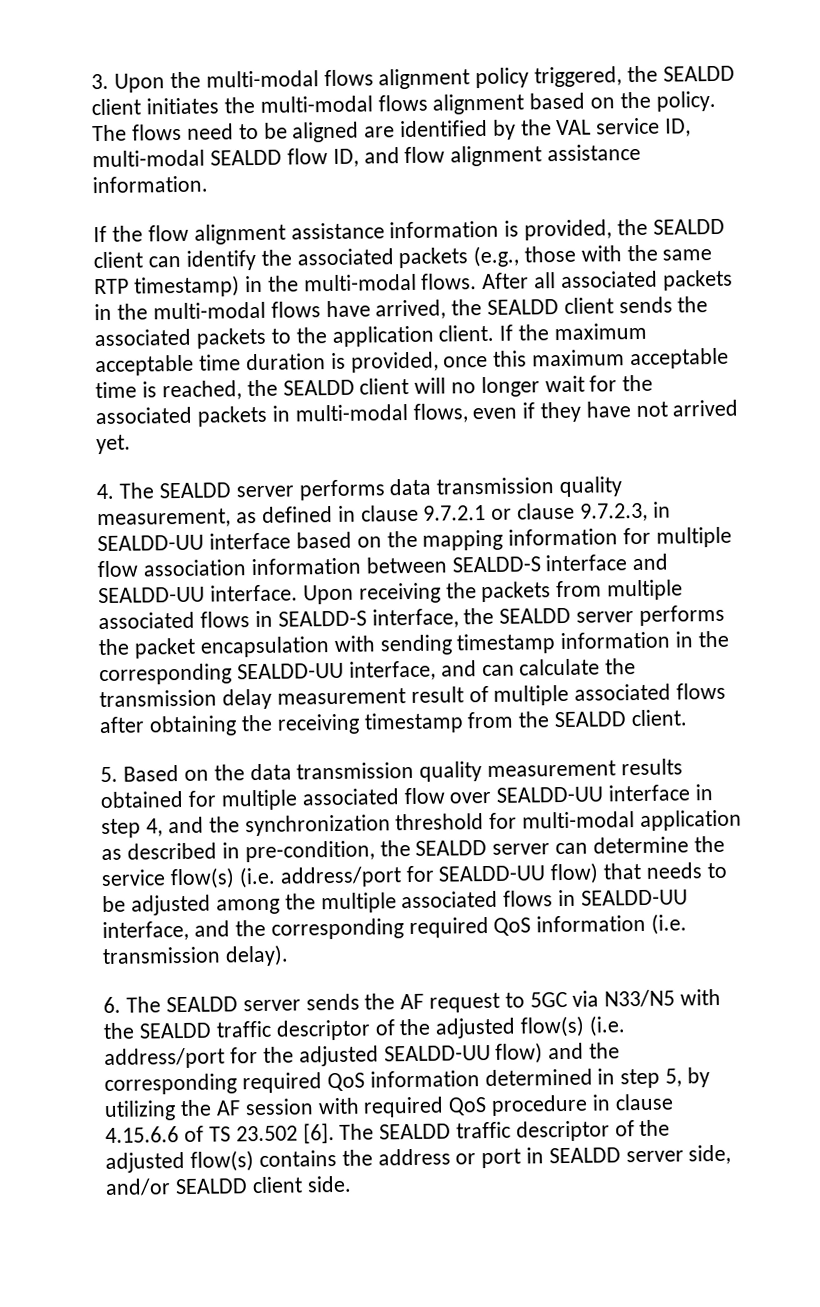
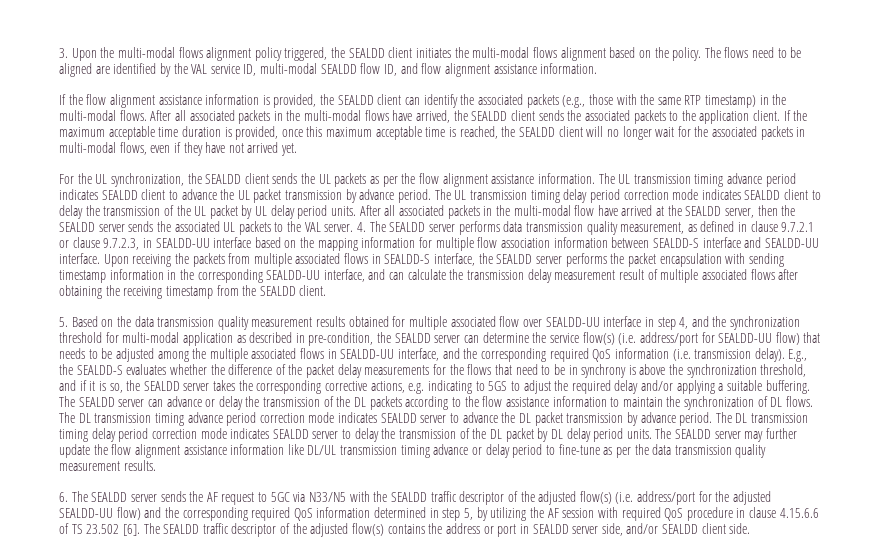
+ For the UL synchronization, the SEALDD client sends the UL packets as per the flow alignment assistance information. The UL transmission timing advance period indicates SEALDD client to advance the UL packet transmission by advance period. The UL transmission timing delay period correction mode indicates SEALDD client to delay the transmission of the UL packet by UL delay period units. After all associated packets in the multi-modal flow have arrived at the SEALDD server, then the SEALDD server sends the associated UL packets to the VAL server.
+ E.g., the SEALDD-S evaluates whether the difference of the packet delay measurements for the flows that need to be in synchrony is above the synchronization threshold, and if it is so, the SEALDD server takes the corresponding corrective actions, e.g. indicating to 5GS to adjust the required delay and/or applying a suitable buffering. The SEALDD server can advance or delay the transmission of the DL packets according to the flow assistance information to maintain the synchronization of DL flows. The DL transmission timing advance period correction mode indicates SEALDD server to advance the DL packet transmission by advance period. The DL transmission timing delay period correction mode indicates SEALDD server to delay the transmission of the DL packet by DL delay period units. The SEALDD server may further update the flow alignment assistance information like DL/UL transmission timing advance or delay period to fine-tune as per the data transmission quality measurement results.

